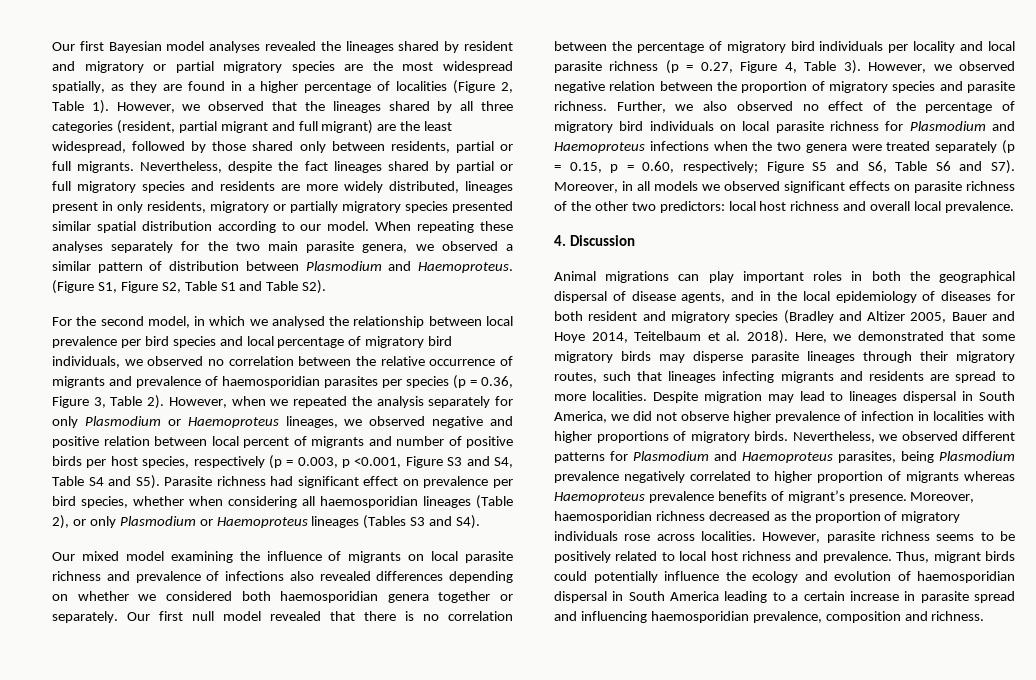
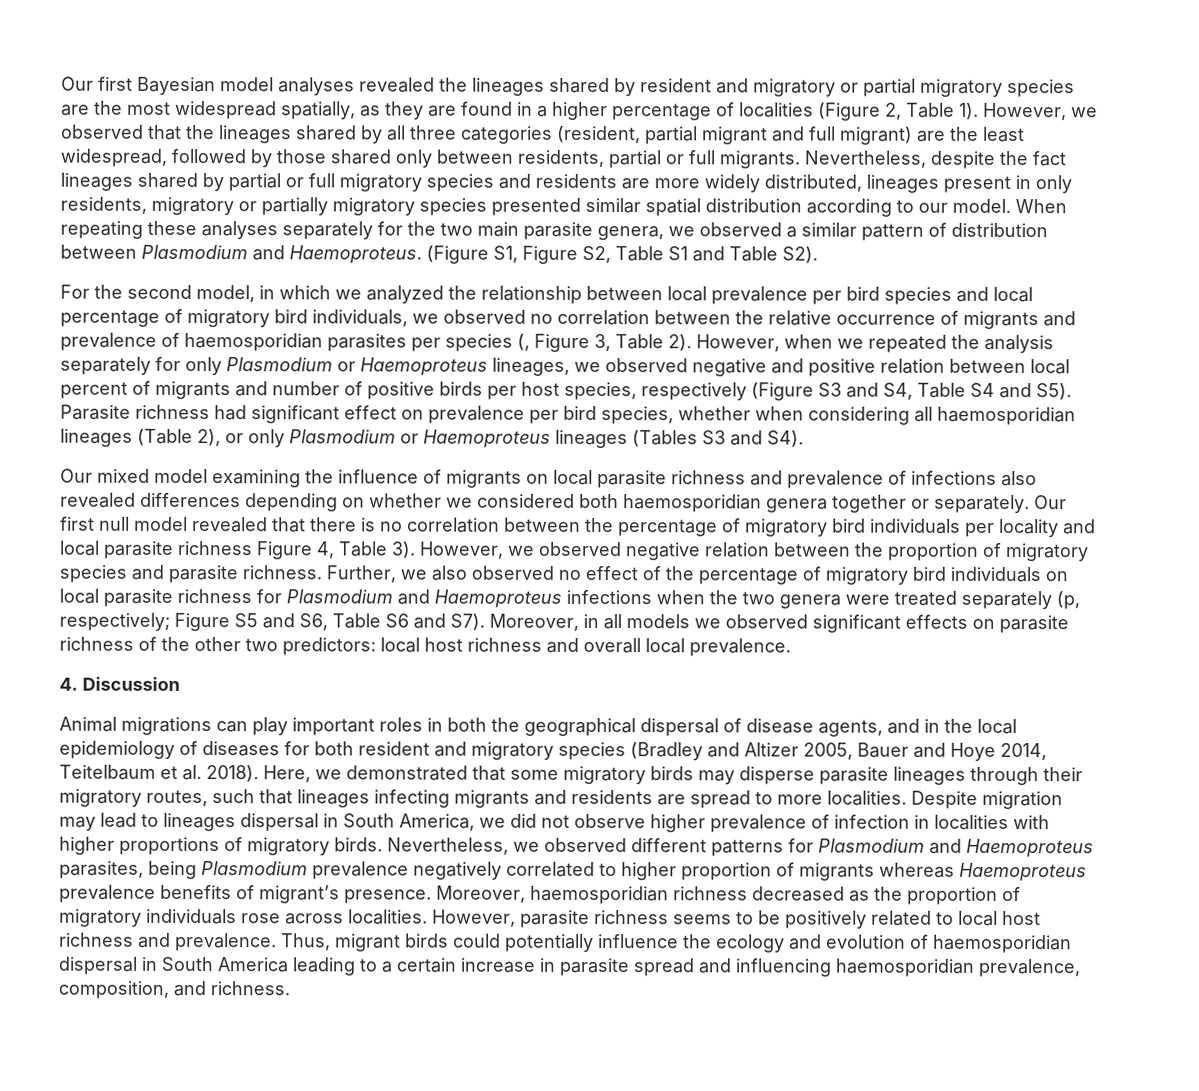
- For the second model, in which we analysed the relationship between local prevalence per bird species and local percentage of migratory bird individuals, we observed no correlation between the relative occurrence of migrants and prevalence of haemosporidian parasites per species (p = 0.36, Figure 3, Table 2).
+ For the second model, in which we analyzed the relationship between local prevalence per bird species and local percentage of migratory bird individuals, we observed no correlation between the relative occurrence of migrants and prevalence of haemosporidian parasites per species (, Figure 3, Table 2).
- However, when we repeated the analysis separately for only Plasmodium or Haemoproteus lineages, we observed negative and positive relation between local percent of migrants and number of positive birds per host species, respectively (p = 0.003, p <0.001, Figure S3 and S4, Table S4 and S5). Parasite richness had significant effect on prevalence per bird species, whether when considering all haemosporidian lineages (Table 2), or only Plasmodium or Haemoproteus lineages (Tables S3 and S4).
+ However, when we repeated the analysis separately for only Plasmodium or Haemoproteus lineages, we observed negative and positive relation between local percent of migrants and number of positive birds per host species, respectively (Figure S3 and S4, Table S4 and S5). Parasite richness had significant effect on prevalence per bird species, whether when considering all haemosporidian lineages (Table 2), or only Plasmodium or Haemoproteus lineages (Tables S3 and S4).
- Our first null model revealed that there is no correlation between the percentage of migratory bird individuals per locality and local parasite richness (p = 0.27, Figure 4, Table 3).
+ Our first null model revealed that there is no correlation between the percentage of migratory bird individuals per locality and local parasite richness Figure 4, Table 3).
- Further, we also observed no effect of the percentage of migratory bird individuals on local parasite richness for Plasmodium and Haemoproteus infections when the two genera were treated separately (p = 0.15, p = 0.60, respectively;
+ Further, we also observed no effect of the percentage of migratory bird individuals on local parasite richness for Plasmodium and Haemoproteus infections when the two genera were treated separately (p, respectively;
- Thus, migrant birds could potentially influence the ecology and evolution of haemosporidian dispersal in South America leading to a certain increase in parasite spread and influencing haemosporidian prevalence, composition and richness.
+ Thus, migrant birds could potentially influence the ecology and evolution of haemosporidian dispersal in South America leading to a certain increase in parasite spread and influencing haemosporidian prevalence, composition, and richness.

